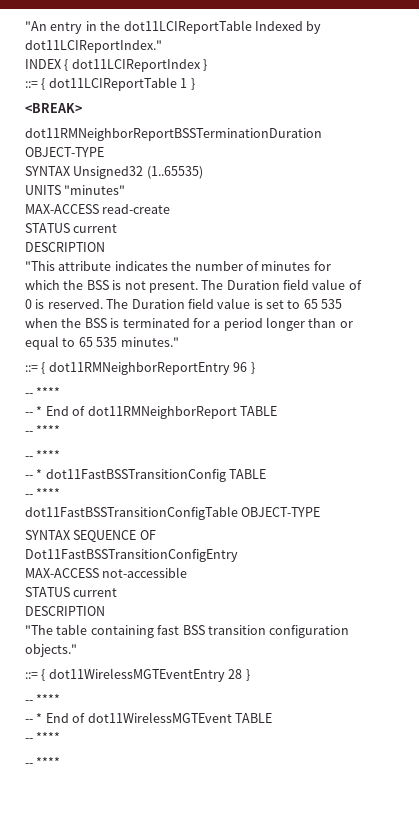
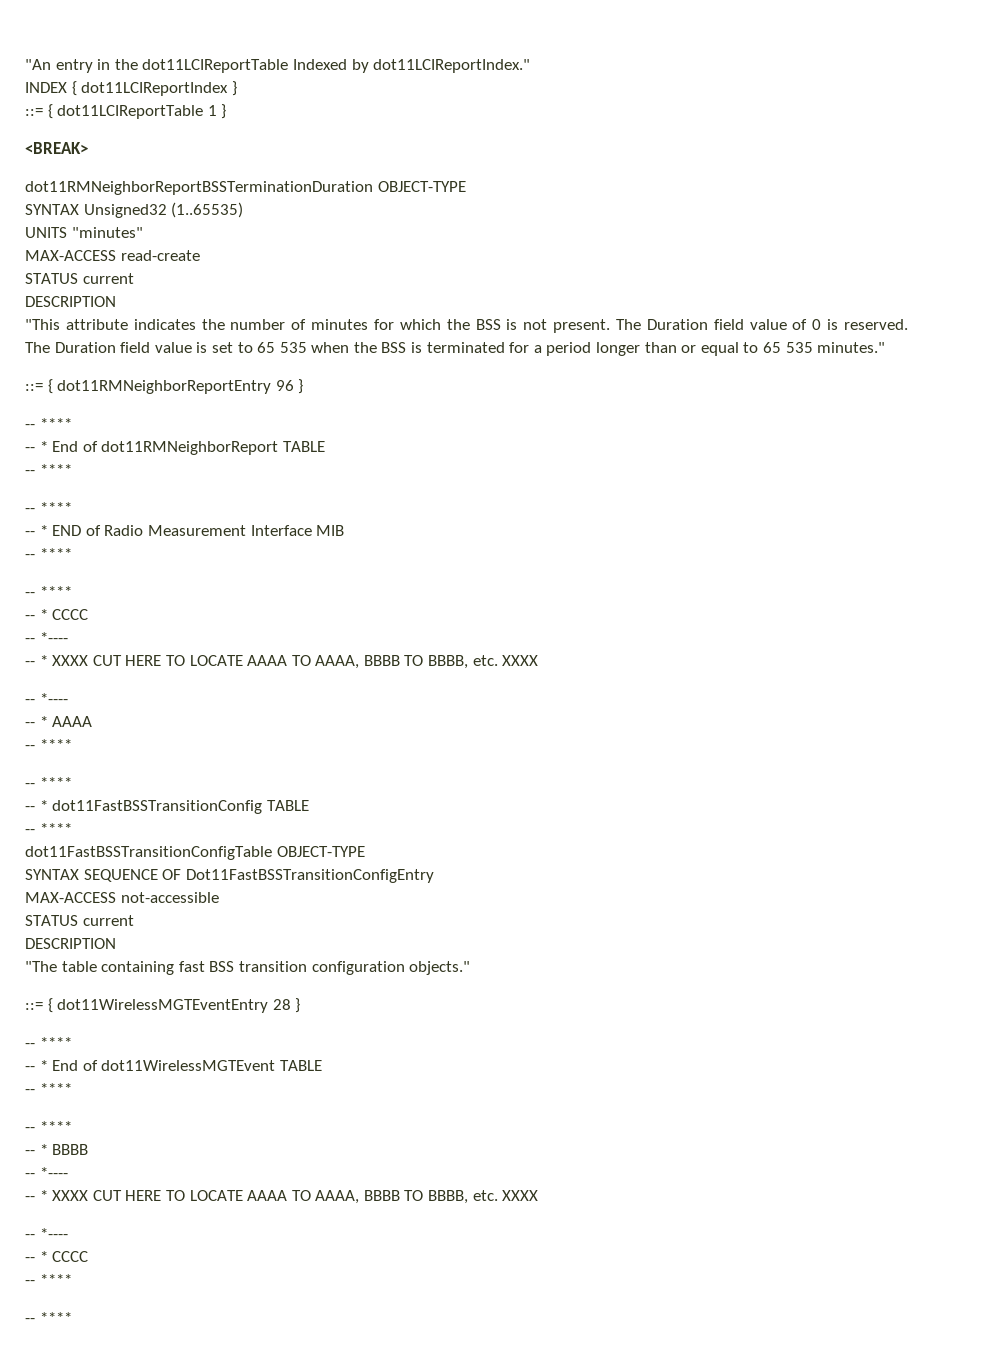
+ -- * END of Radio Measurement Interface MIB
+ -- ****
+ -- ****
+ -- * CCCC
+ -- *----
+ -- * XXXX CUT HERE TO LOCATE AAAA TO AAAA, BBBB TO BBBB, etc. XXXX
+ -- *----
+ -- * AAAA
+ -- ****
+ -- ****
+ -- * BBBB
+ -- *----
+ -- * XXXX CUT HERE TO LOCATE AAAA TO AAAA, BBBB TO BBBB, etc. XXXX
+ -- *----
+ -- * CCCC
+ -- ****
+ -- ****

